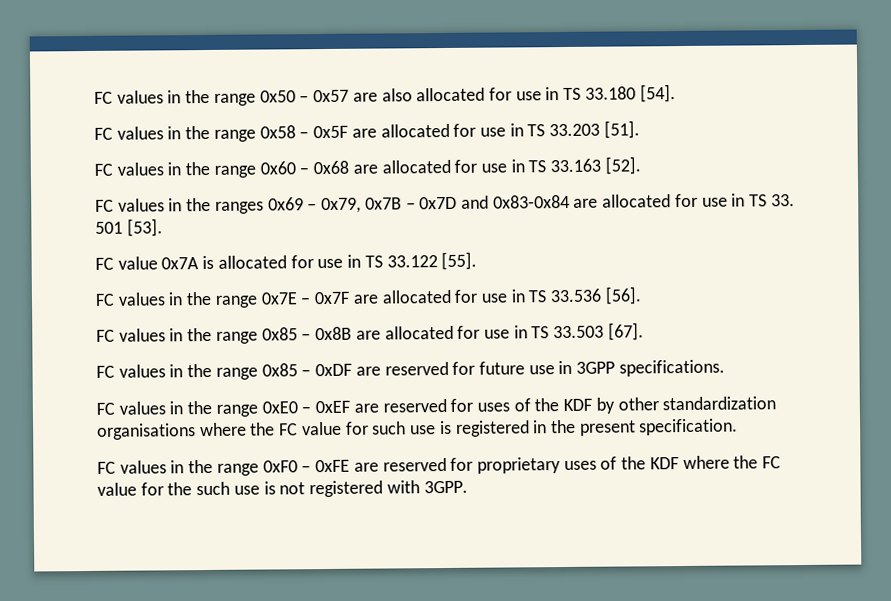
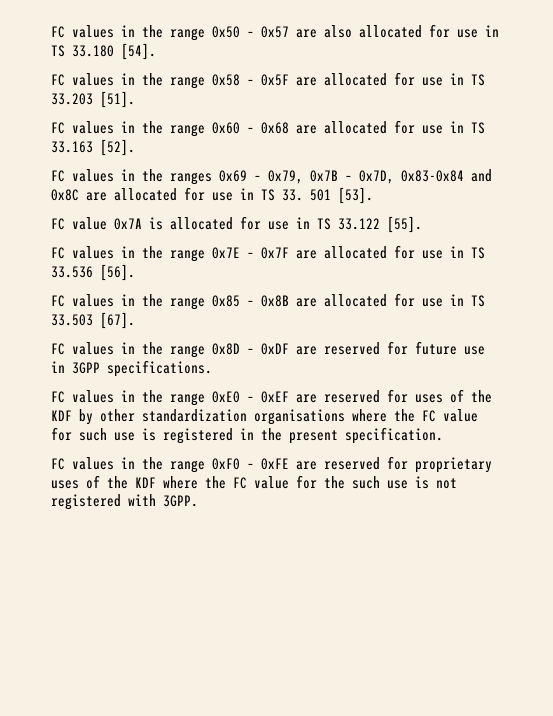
- FC values in the ranges 0x69 – 0x79, 0x7B – 0x7D and 0x83-0x84 are allocated for use in TS 33. 501 [53].
+ FC values in the ranges 0x69 – 0x79, 0x7B – 0x7D, 0x83-0x84 and 0x8C are allocated for use in TS 33. 501 [53].
- FC values in the range 0x85 – 0xDF are reserved for future use in 3GPP specifications.
+ FC values in the range 0x8D – 0xDF are reserved for future use in 3GPP specifications.

